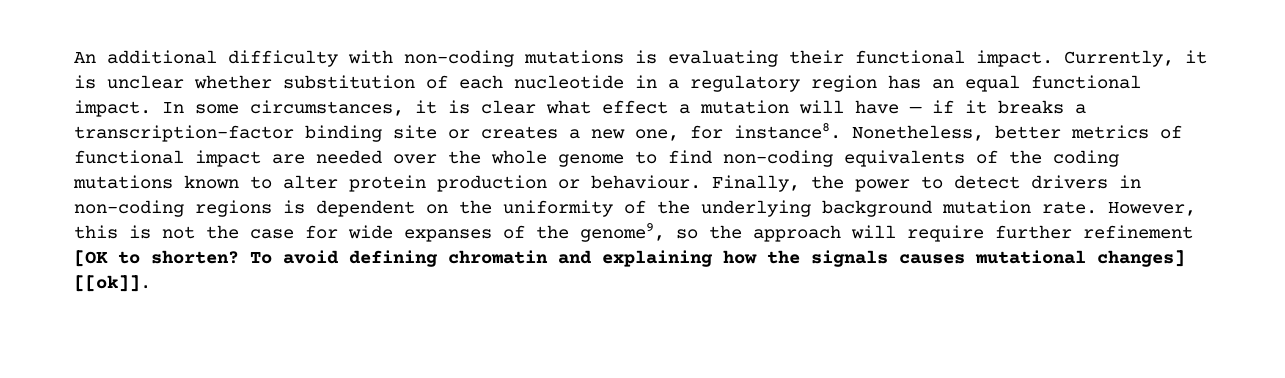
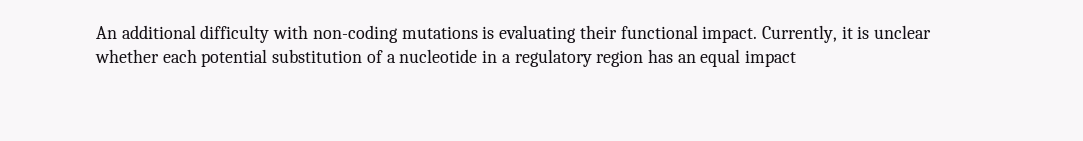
- Currently, it is unclear whether substitution of each nucleotide in a regulatory region has an equal functional impact. In some circumstances, it is clear what effect a mutation will have — if it breaks a transcription-factor binding site or creates a new one, for instance8. Nonetheless, better metrics of functional impact are needed over the whole genome to find non-coding equivalents of the coding mutations known to alter protein production or behaviour. Finally, the power to detect drivers in non-coding regions is dependent on the uniformity of the underlying background mutation rate. However, this is not the case for wide expanses of the genome9, so the approach will require further refinement [OK to shorten? To avoid defining chromatin and explaining how the signals causes mutational changes] [[ok]].
+ Currently, it is unclear whether each potential substitution of a nucleotide in a regulatory region has an equal impact

